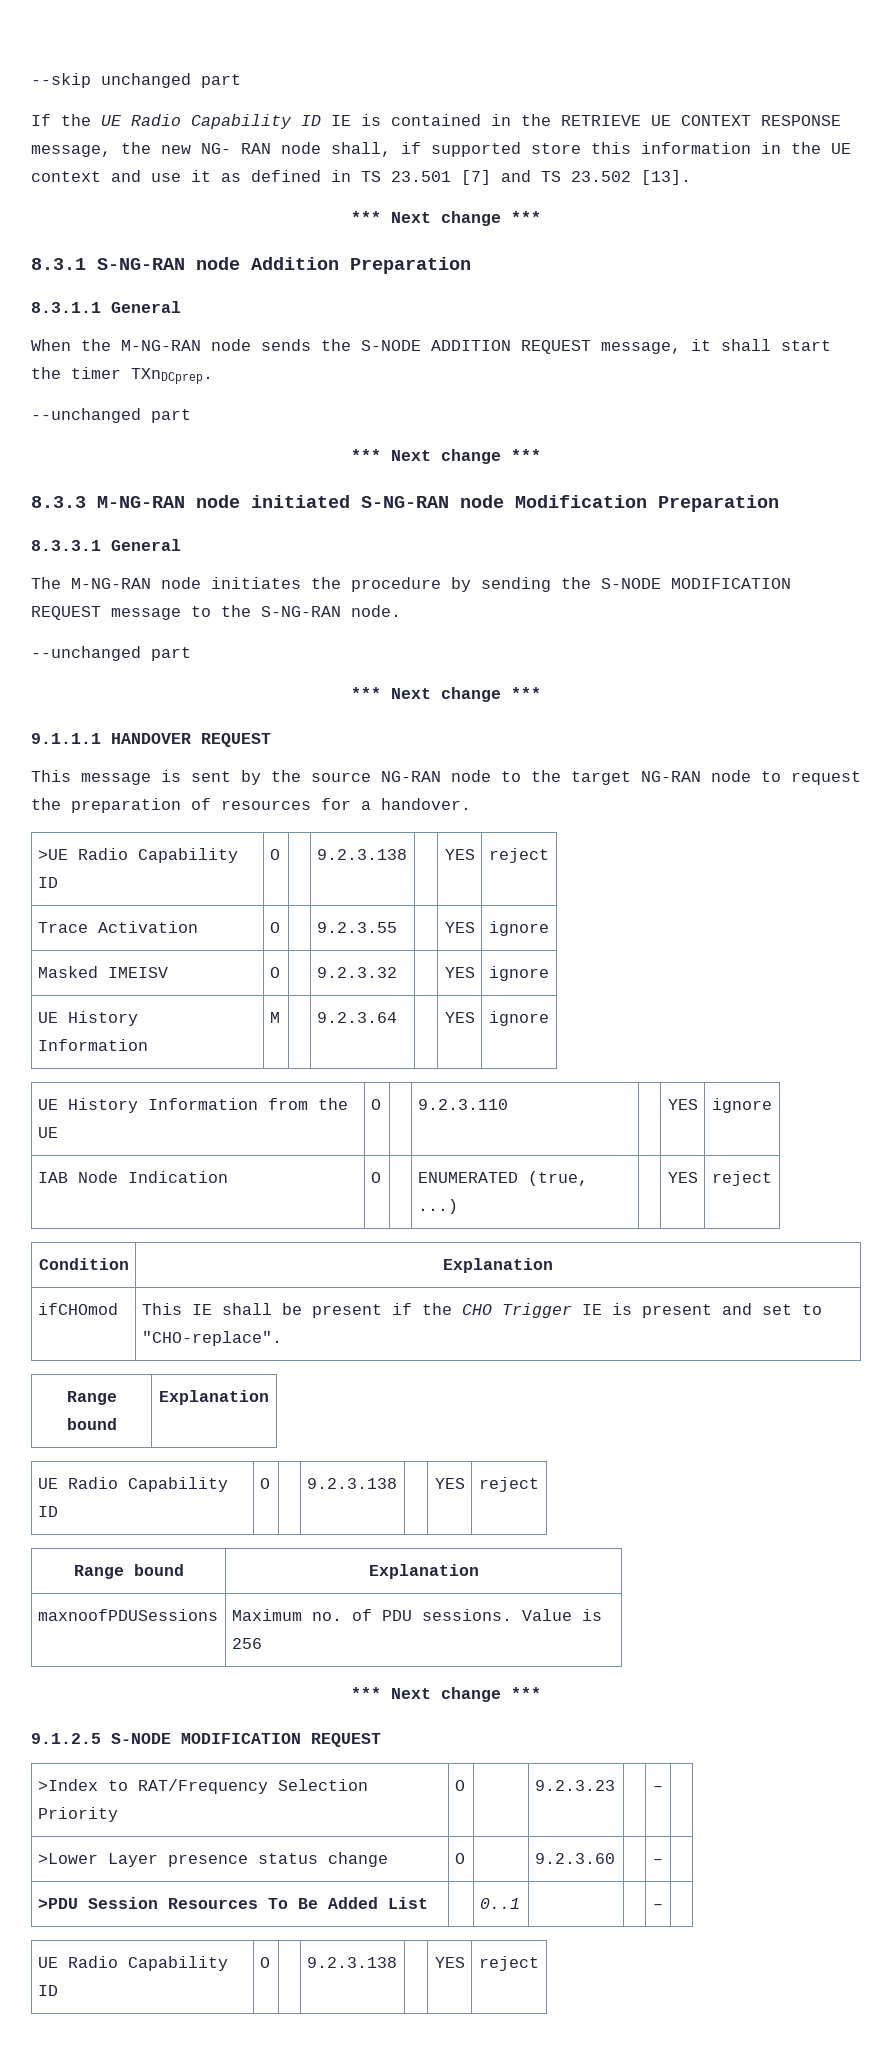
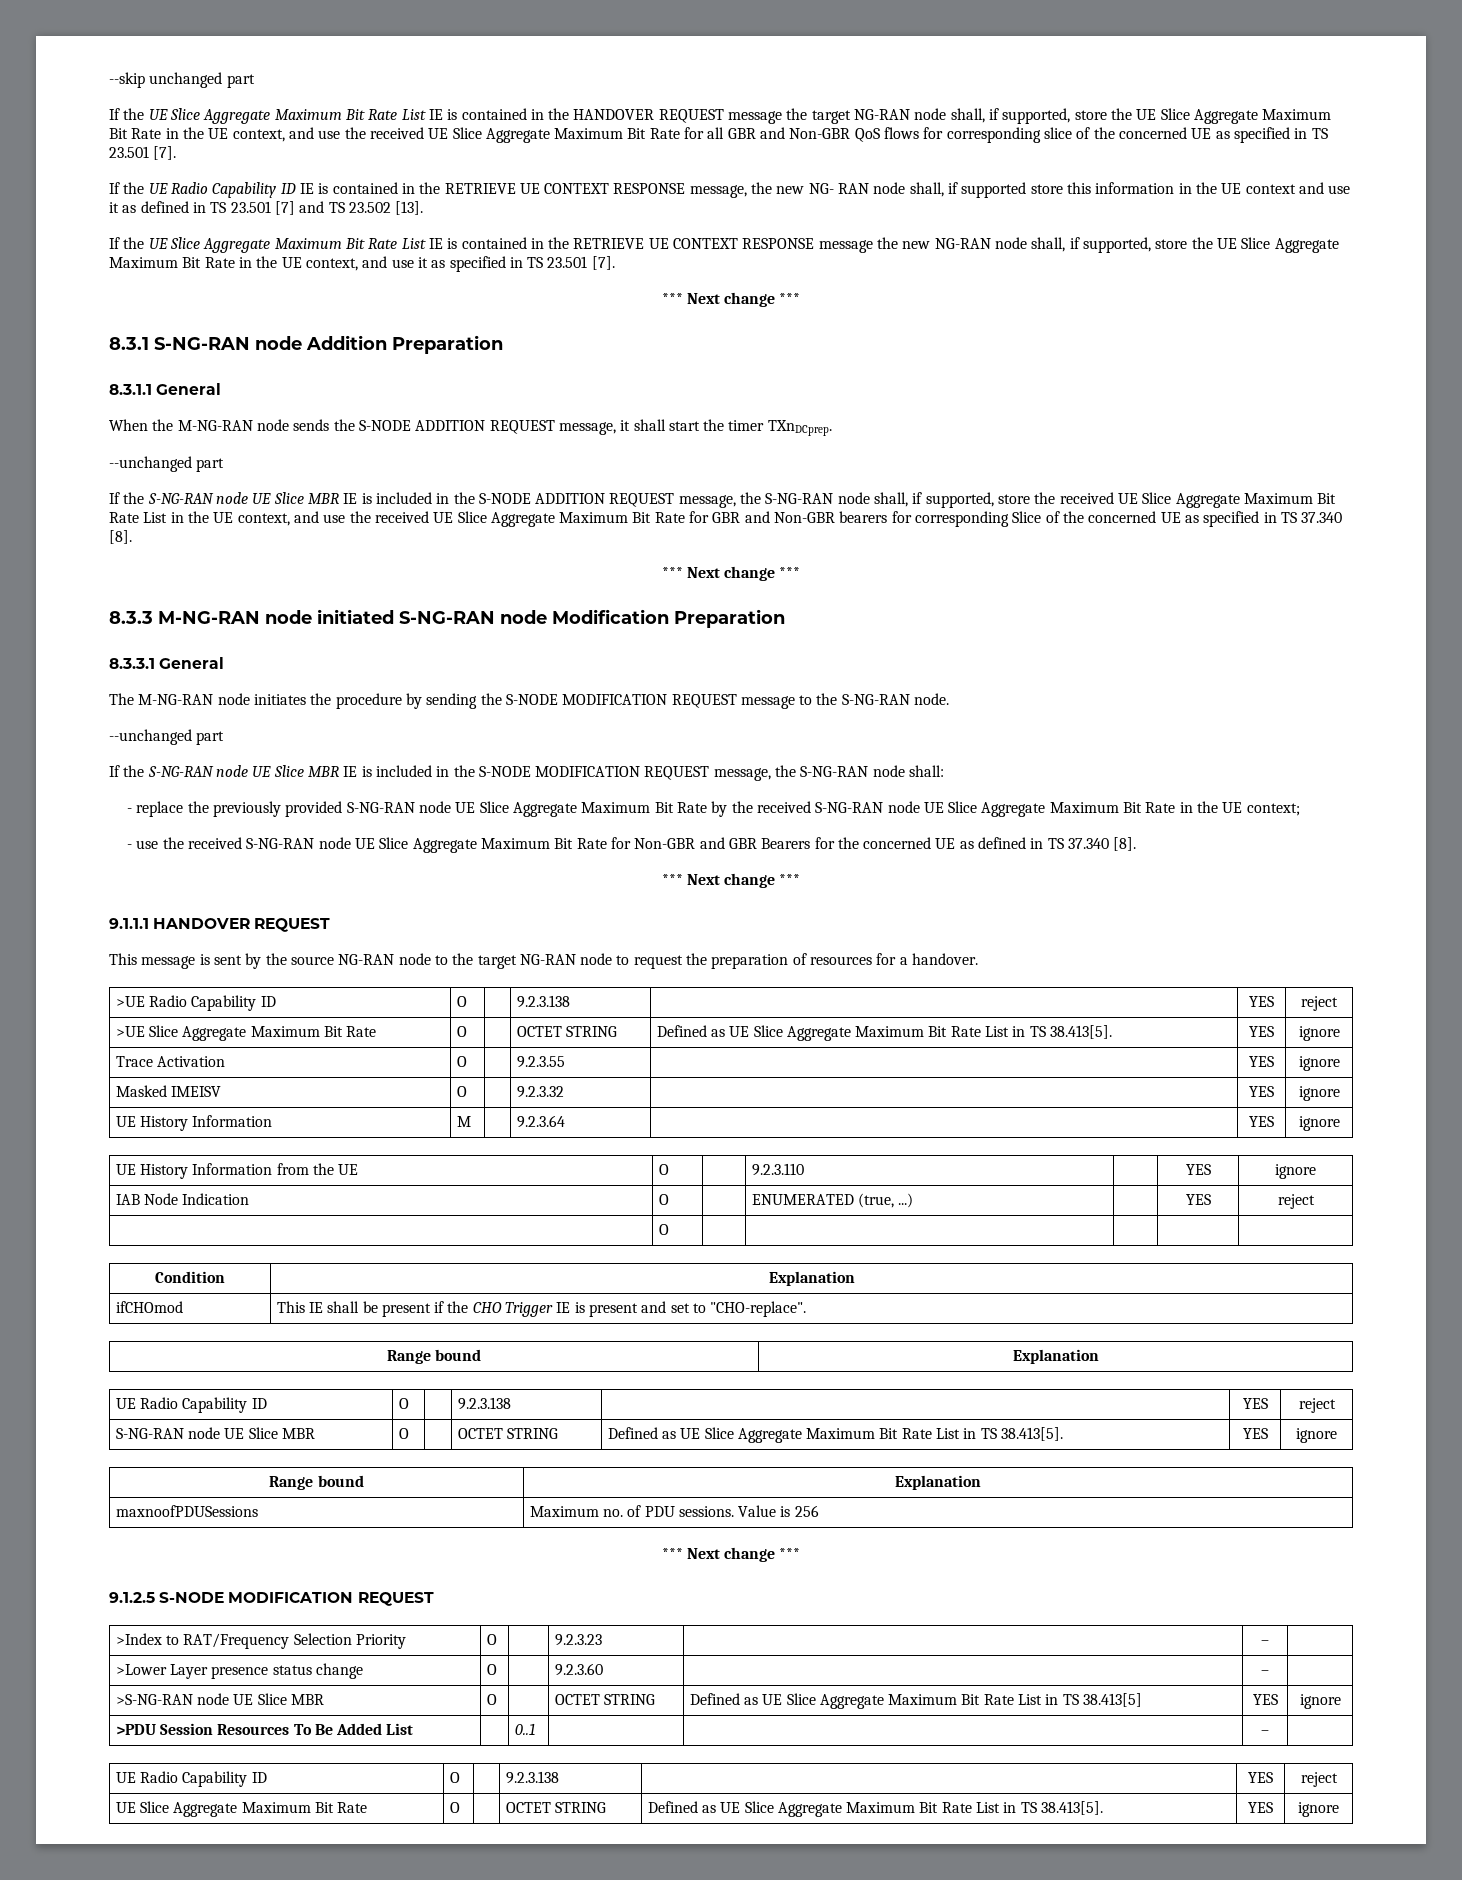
+ If the UE Slice Aggregate Maximum Bit Rate List IE is contained in the HANDOVER REQUEST message the target NG-RAN node shall, if supported, store the UE Slice Aggregate Maximum Bit Rate in the UE context, and use the received UE Slice Aggregate Maximum Bit Rate for all GBR and Non-GBR QoS flows for corresponding slice of the concerned UE as specified in TS 23.501 [7].
+ If the UE Slice Aggregate Maximum Bit Rate List IE is contained in the RETRIEVE UE CONTEXT RESPONSE message the new NG-RAN node shall, if supported, store the UE Slice Aggregate Maximum Bit Rate in the UE context, and use it as specified in TS 23.501 [7].
+ If the S-NG-RAN node UE Slice MBR IE is included in the S-NODE ADDITION REQUEST message, the S-NG-RAN node shall, if supported, store the received UE Slice Aggregate Maximum Bit Rate List in the UE context, and use the received UE Slice Aggregate Maximum Bit Rate for GBR and Non-GBR bearers for corresponding Slice of the concerned UE as specified in TS 37.340 [8].
+ If the S-NG-RAN node UE Slice MBR IE is included in the S-NODE MODIFICATION REQUEST message, the S-NG-RAN node shall:
+ - replace the previously provided S-NG-RAN node UE Slice Aggregate Maximum Bit Rate by the received S-NG-RAN node UE Slice Aggregate Maximum Bit Rate in the UE context;
+ - use the received S-NG-RAN node UE Slice Aggregate Maximum Bit Rate for Non-GBR and GBR Bearers for the concerned UE as defined in TS 37.340 [8].
+ >UE Slice Aggregate Maximum Bit Rate | O | | OCTET STRING | Defined as UE Slice Aggregate Maximum Bit Rate List in TS 38.413[5]. | YES | ignore
+ | O | | | | |
+ S-NG-RAN node UE Slice MBR | O | | OCTET STRING | Defined as UE Slice Aggregate Maximum Bit Rate List in TS 38.413[5]. | YES | ignore
+ >S-NG-RAN node UE Slice MBR | O | | OCTET STRING | Defined as UE Slice Aggregate Maximum Bit Rate List in TS 38.413[5] | YES | ignore
+ UE Slice Aggregate Maximum Bit Rate | O | | OCTET STRING | Defined as UE Slice Aggregate Maximum Bit Rate List in TS 38.413[5]. | YES | ignore

